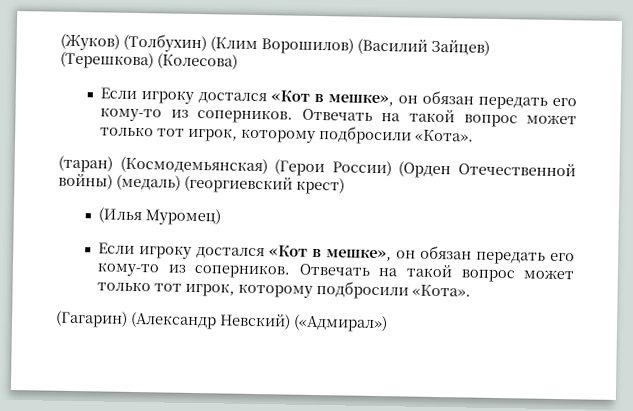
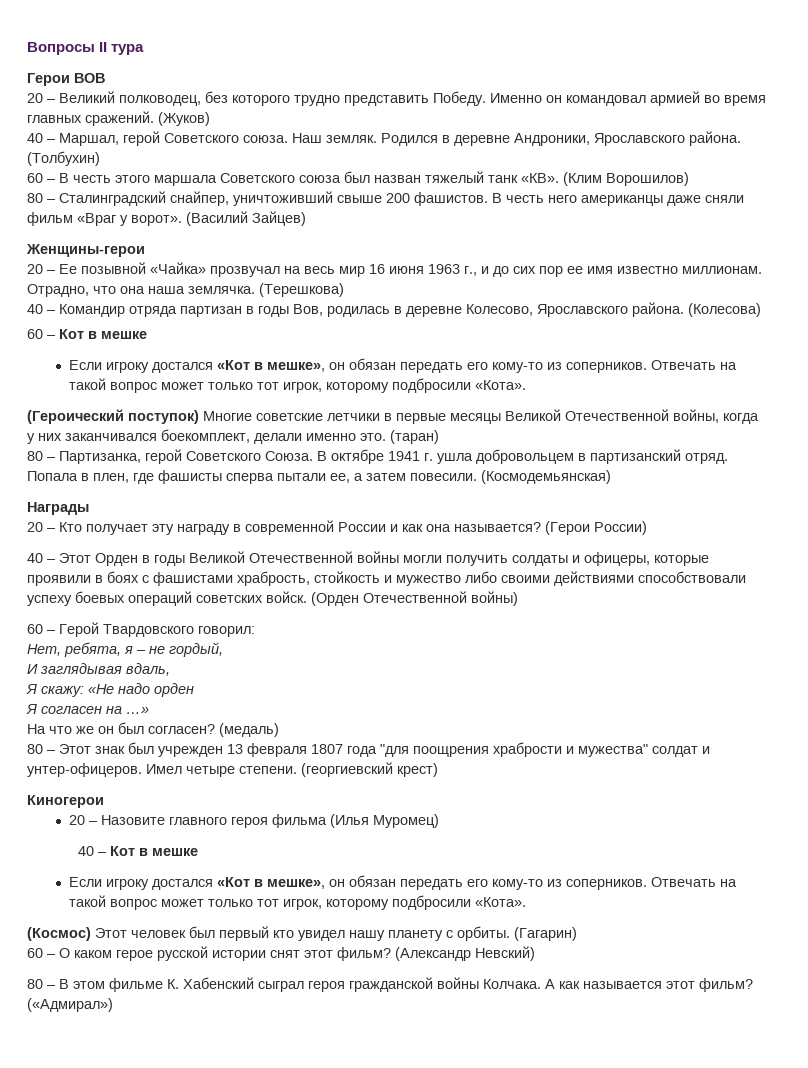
- (Жуков) (Толбухин) (Клим Ворошилов) (Василий Зайцев) (Терешкова) (Колесова)
+ Вопросы II тура
+ Герои ВОВ
+ 20 – Великий полководец, без которого трудно представить Победу. Именно он командовал армией во время главных сражений. (Жуков)
+ 40 – Маршал, герой Советского союза. Наш земляк. Родился в деревне Андроники, Ярославского района. (Толбухин)
+ 60 – В честь этого маршала Советского союза был назван тяжелый танк «КВ». (Клим Ворошилов)
+ 80 – Сталинградский снайпер, уничтоживший свыше 200 фашистов. В честь него американцы даже сняли фильм «Враг у ворот». (Василий Зайцев)
+ Женщины-герои
+ 20 – Ее позывной «Чайка» прозвучал на весь мир 16 июня 1963 г., и до сих пор ее имя известно миллионам. Отрадно, что она наша землячка. (Терешкова)
+ 40 – Командир отряда партизан в годы Вов, родилась в деревне Колесово, Ярославского района. (Колесова)
+ 60 – Кот в мешке
- (таран) (Космодемьянская) (Герои России) (Орден Отечественной войны) (медаль) (георгиевский крест)
- (Илья Муромец)
+ (Героический поступок) Многие советские летчики в первые месяцы Великой Отечественной войны, когда у них заканчивался боекомплект, делали именно это. (таран)
+ 80 – Партизанка, герой Советского Союза. В октябре 1941 г. ушла добровольцем в партизанский отряд. Попала в плен, где фашисты сперва пытали ее, а затем повесили. (Космодемьянская)
+ Награды
+ 20 – Кто получает эту награду в современной России и как она называется? (Герои России)
+ 40 – Этот Орден в годы Великой Отечественной войны могли получить солдаты и офицеры, которые проявили в боях с фашистами храбрость, стойкость и мужество либо своими действиями способствовали успеху боевых операций советских войск. (Орден Отечественной войны)
+ 60 – Герой Твардовского говорил:
+ Нет, ребята, я – не гордый,
+ И заглядывая вдаль,
+ Я скажу: «Не надо орден
+ Я согласен на …»
+ На что же он был согласен? (медаль)
+ 80 – Этот знак был учрежден 13 февраля 1807 года "для поощрения храбрости и мужества" солдат и унтер-офицеров. Имел четыре степени. (георгиевский крест)
+ Киногерои
+ 20 – Назовите главного героя фильма (Илья Муромец)
+ 40 – Кот в мешке
- (Гагарин) (Александр Невский) («Адмирал»)
+ (Космос) Этот человек был первый кто увидел нашу планету с орбиты. (Гагарин)
+ 60 – О каком герое русской истории снят этот фильм? (Александр Невский)
+ 80 – В этом фильме К. Хабенский сыграл героя гражданской войны Колчака. А как называется этот фильм? («Адмирал»)

